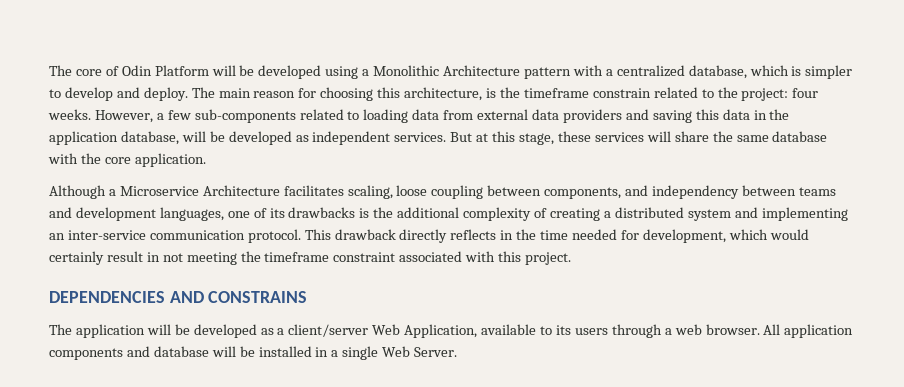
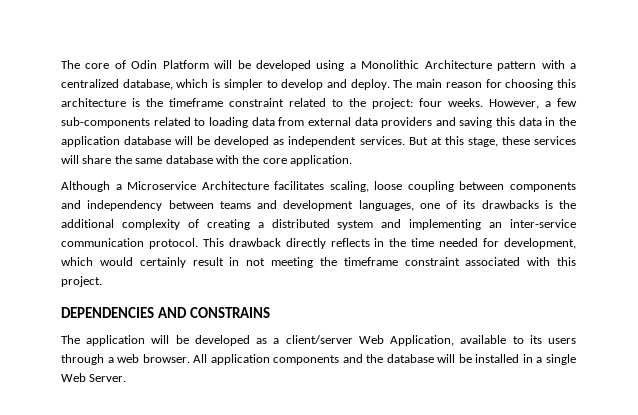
- The main reason for choosing this architecture, is the timeframe constrain related to the project: four weeks.
+ The main reason for choosing this architecture is the timeframe constraint related to the project: four weeks.
- However, a few sub-components related to loading data from external data providers and saving this data in the application database, will be developed as independent services.
+ However, a few sub-components related to loading data from external data providers and saving this data in the application database will be developed as independent services.
- Although a Microservice Architecture facilitates scaling, loose coupling between components, and independency between teams and development languages, one of its drawbacks is the additional complexity of creating a distributed system and implementing an inter-service communication protocol.
+ Although a Microservice Architecture facilitates scaling, loose coupling between components and independency between teams and development languages, one of its drawbacks is the additional complexity of creating a distributed system and implementing an inter-service communication protocol.
- All application components and database will be installed in a single Web Server.
+ All application components and the database will be installed in a single Web Server.

